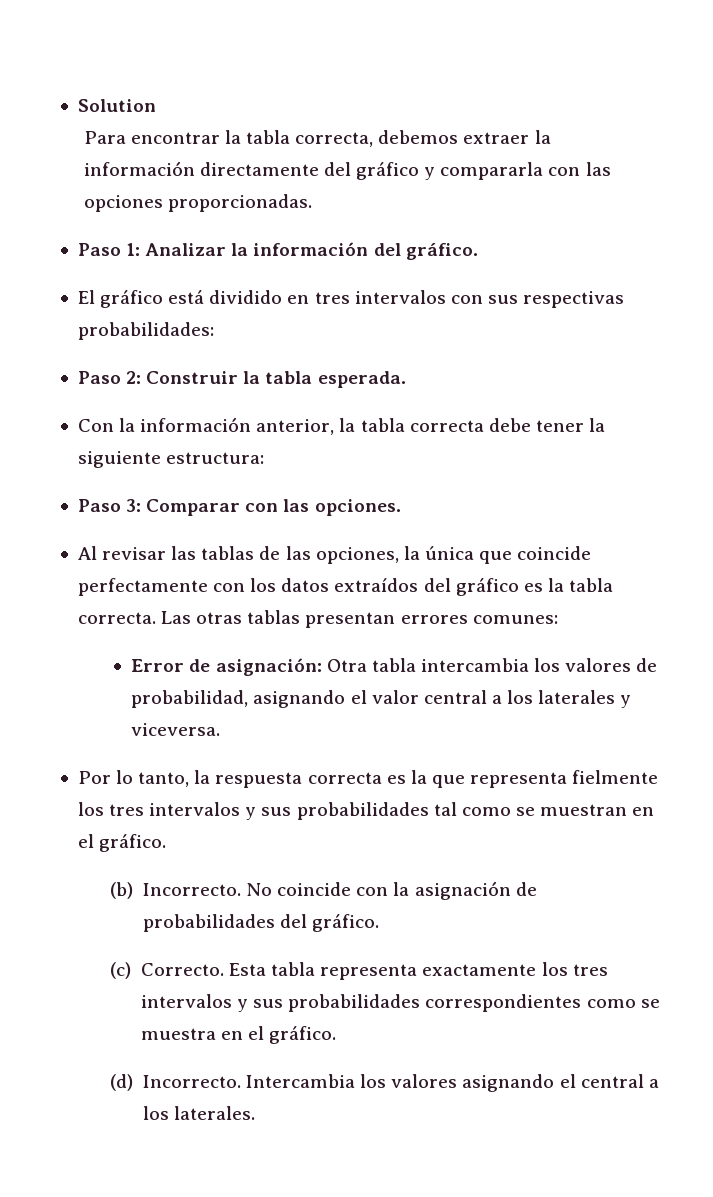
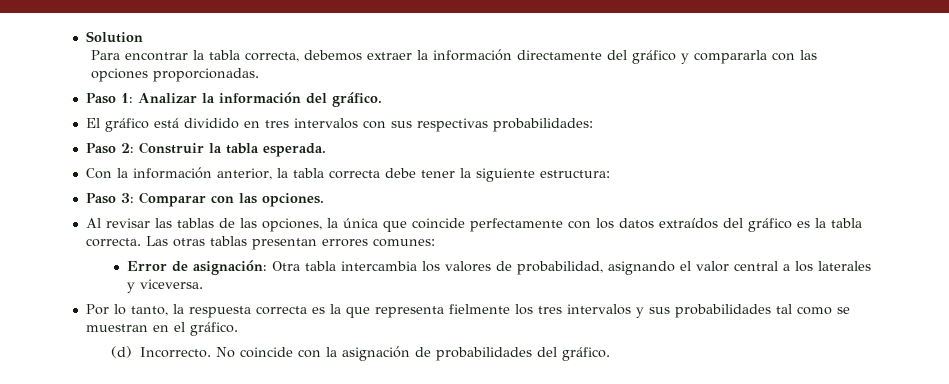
- (b) Incorrecto.
+ (d) Incorrecto.
- (c) Correcto. Esta tabla representa exactamente los tres intervalos y sus probabilidades correspondientes como se muestra en el gráfico.
- (d) Incorrecto. Intercambia los valores asignando el central a los laterales.

